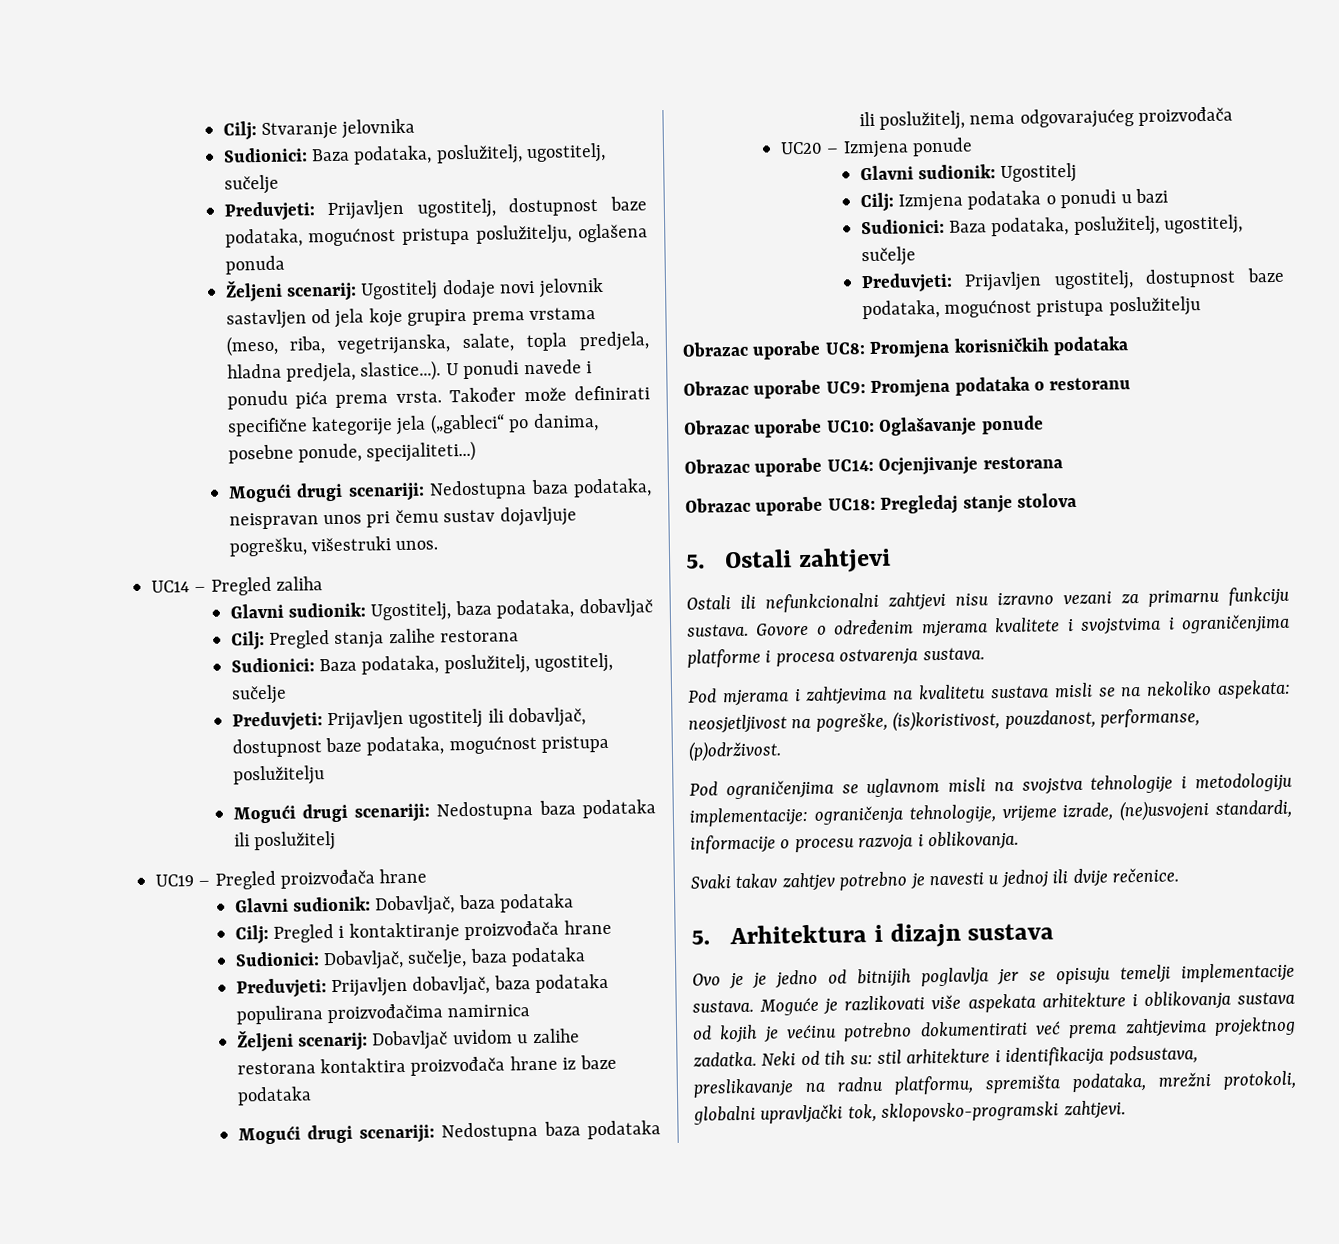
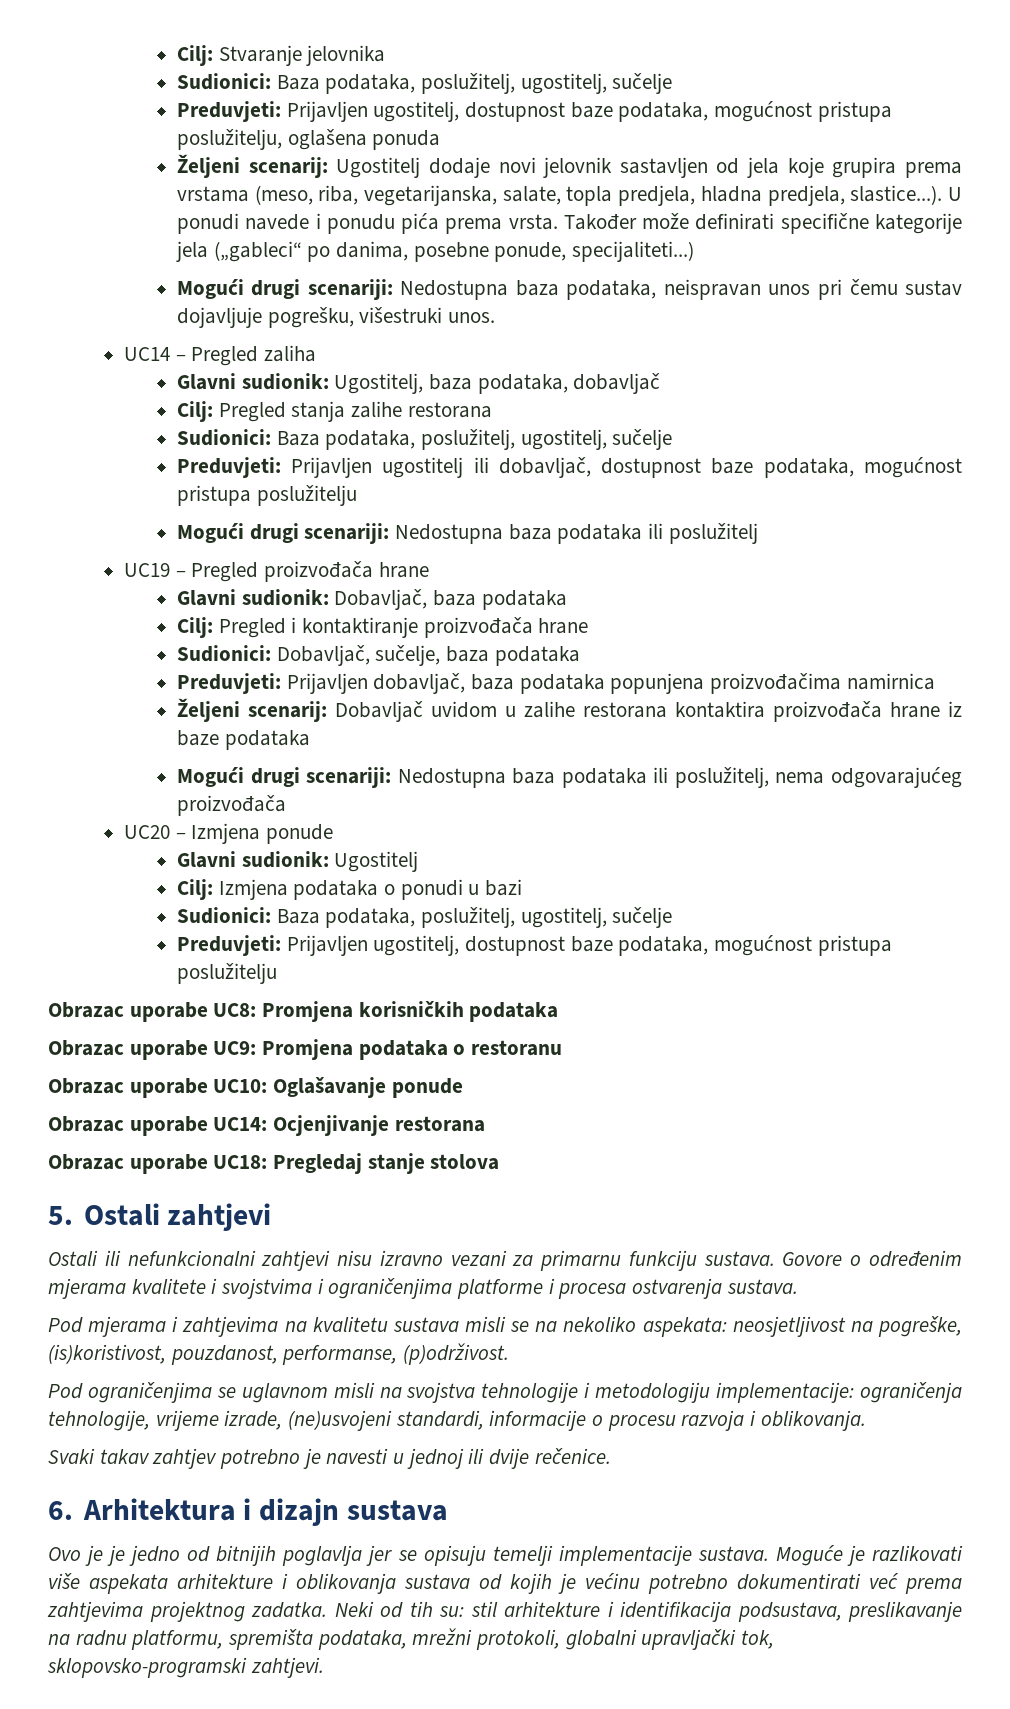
- Željeni scenarij: Ugostitelj dodaje novi jelovnik sastavljen od jela koje grupira prema vrstama (meso, riba, vegetrijanska, salate, topla predjela, hladna predjela, slastice...). U ponudi navede i ponudu pića prema vrsta.
+ Željeni scenarij: Ugostitelj dodaje novi jelovnik sastavljen od jela koje grupira prema vrstama (meso, riba, vegetarijanska, salate, topla predjela, hladna predjela, slastice...). U ponudi navede i ponudu pića prema vrsta.
- Preduvjeti: Prijavljen dobavljač, baza podataka populirana proizvođačima namirnica
+ Preduvjeti: Prijavljen dobavljač, baza podataka popunjena proizvođačima namirnica
- 5. Arhitektura i dizajn sustava
+ 6. Arhitektura i dizajn sustava

